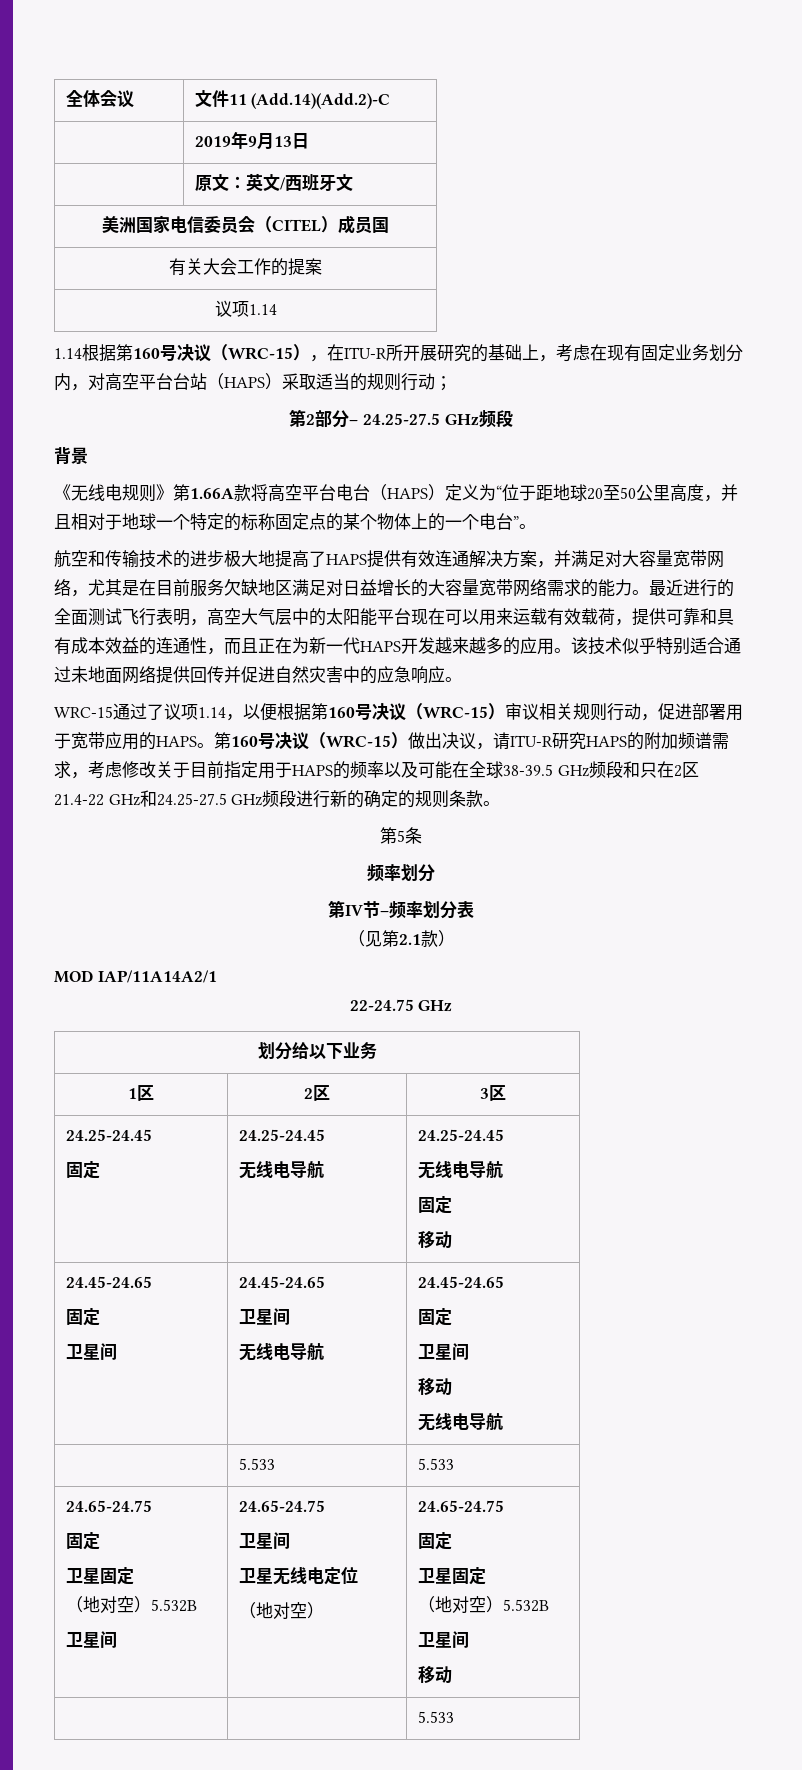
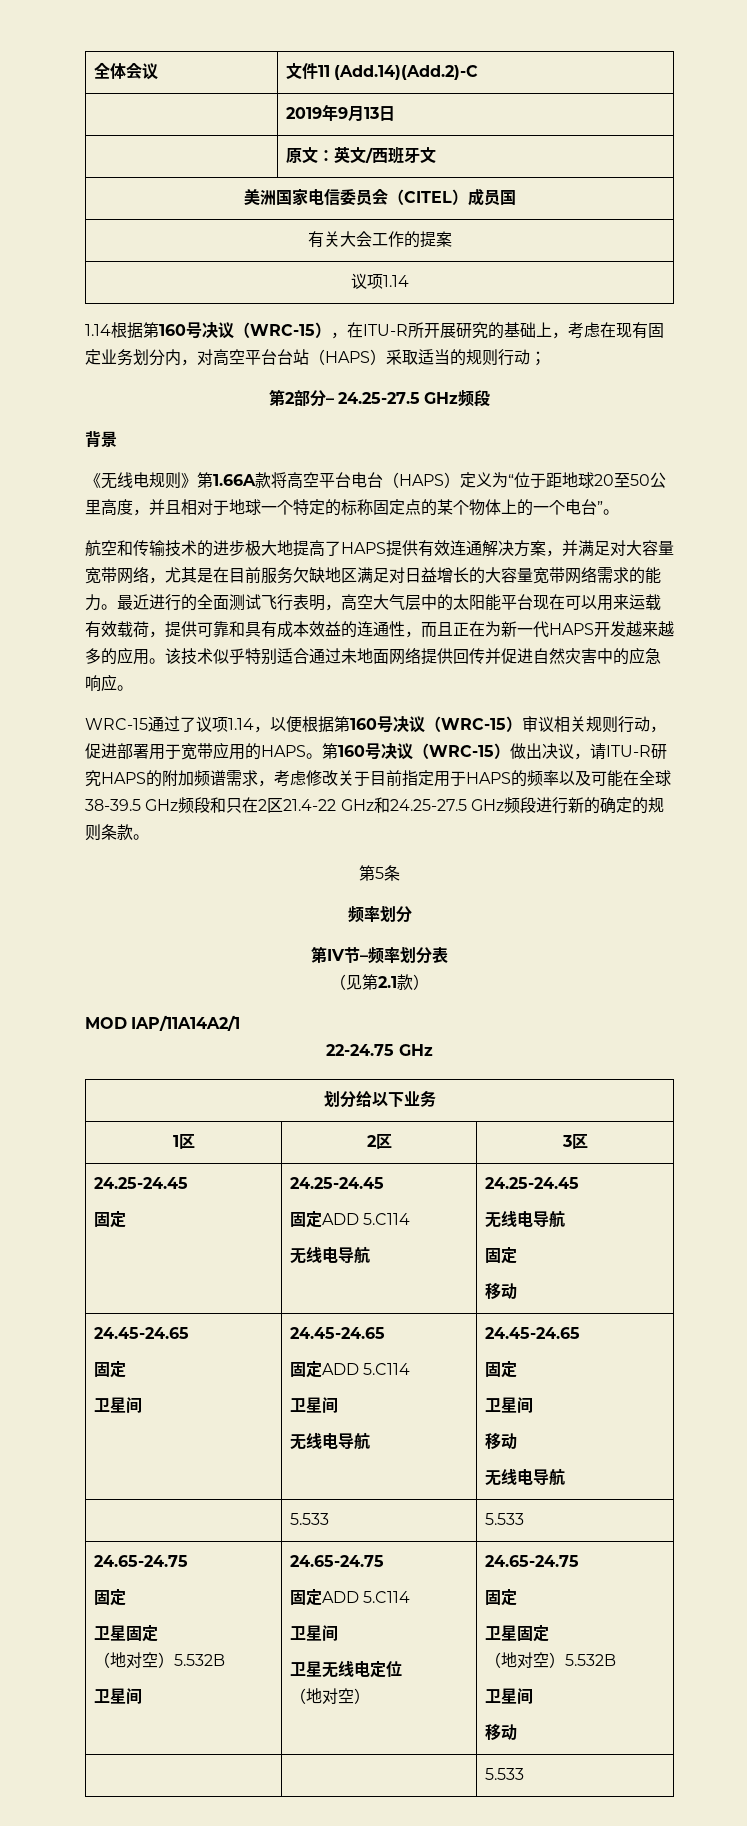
  1区 | 2区 | 3区
  24.25-24.45
  固定 | 24.25-24.45
+ 固定ADD 5.C114
  无线电导航 | 24.25-24.45
  无线电导航
  固定
  移动
  24.45-24.65
  固定
  卫星间 | 24.45-24.65
+ 固定ADD 5.C114
  | 5.533 | 5.533
  24.65-24.75
  固定
  卫星固定
  （地对空）5.532B
  卫星间 | 24.65-24.75
+ 固定ADD 5.C114

